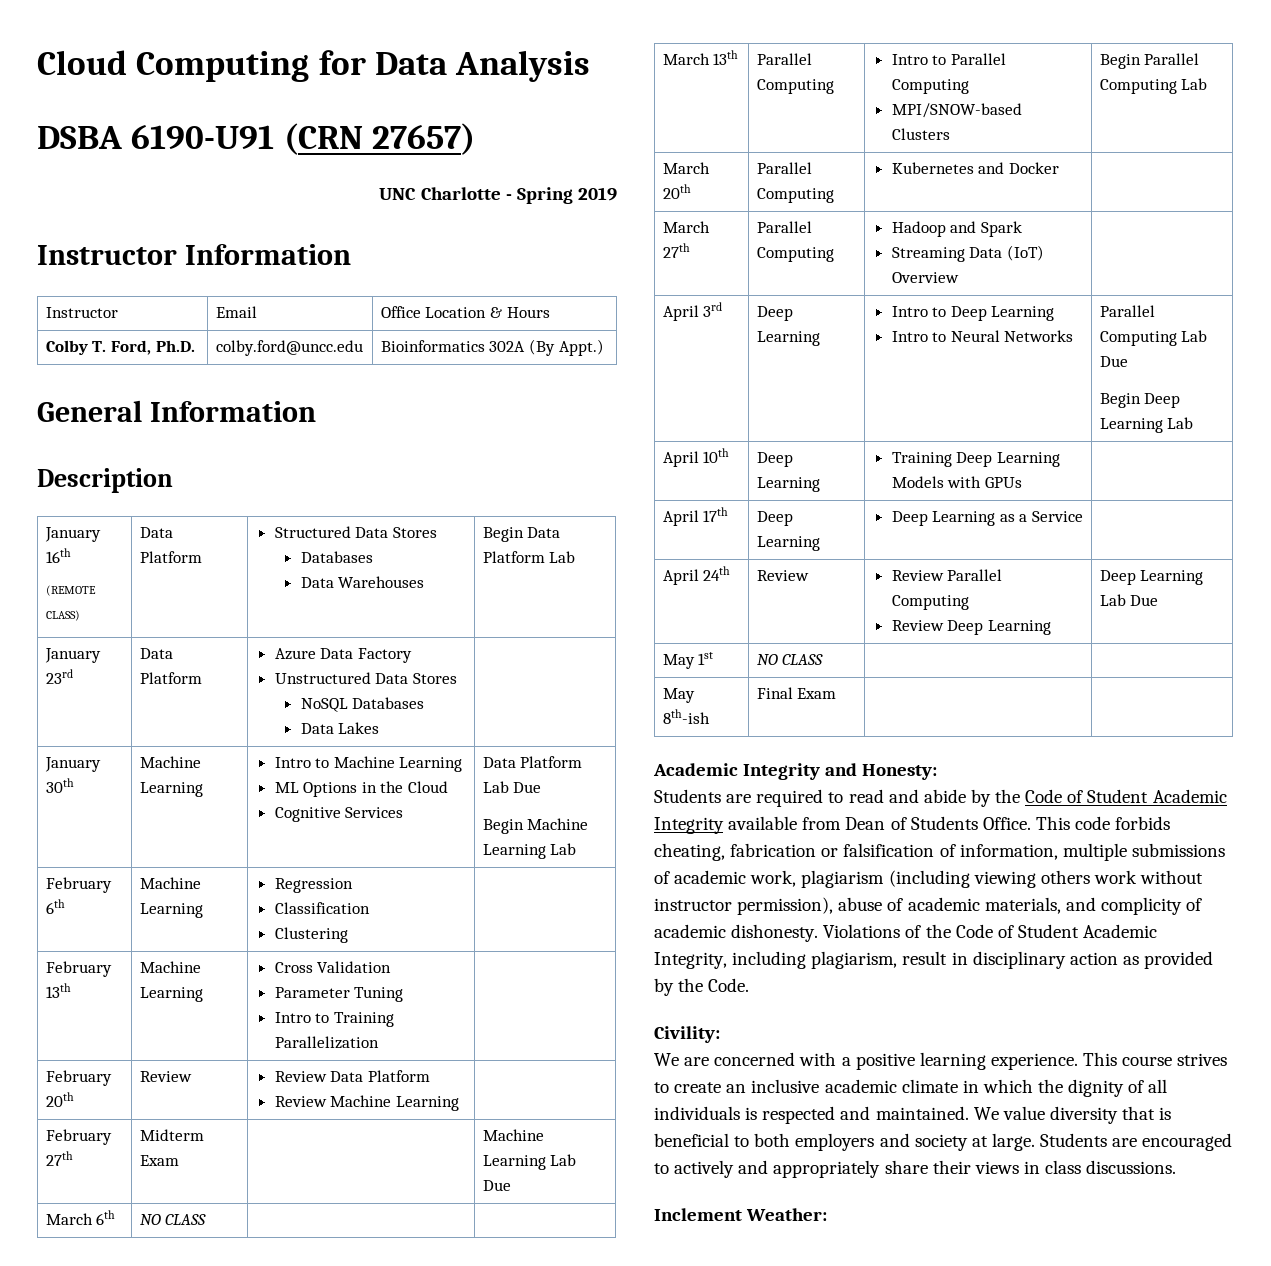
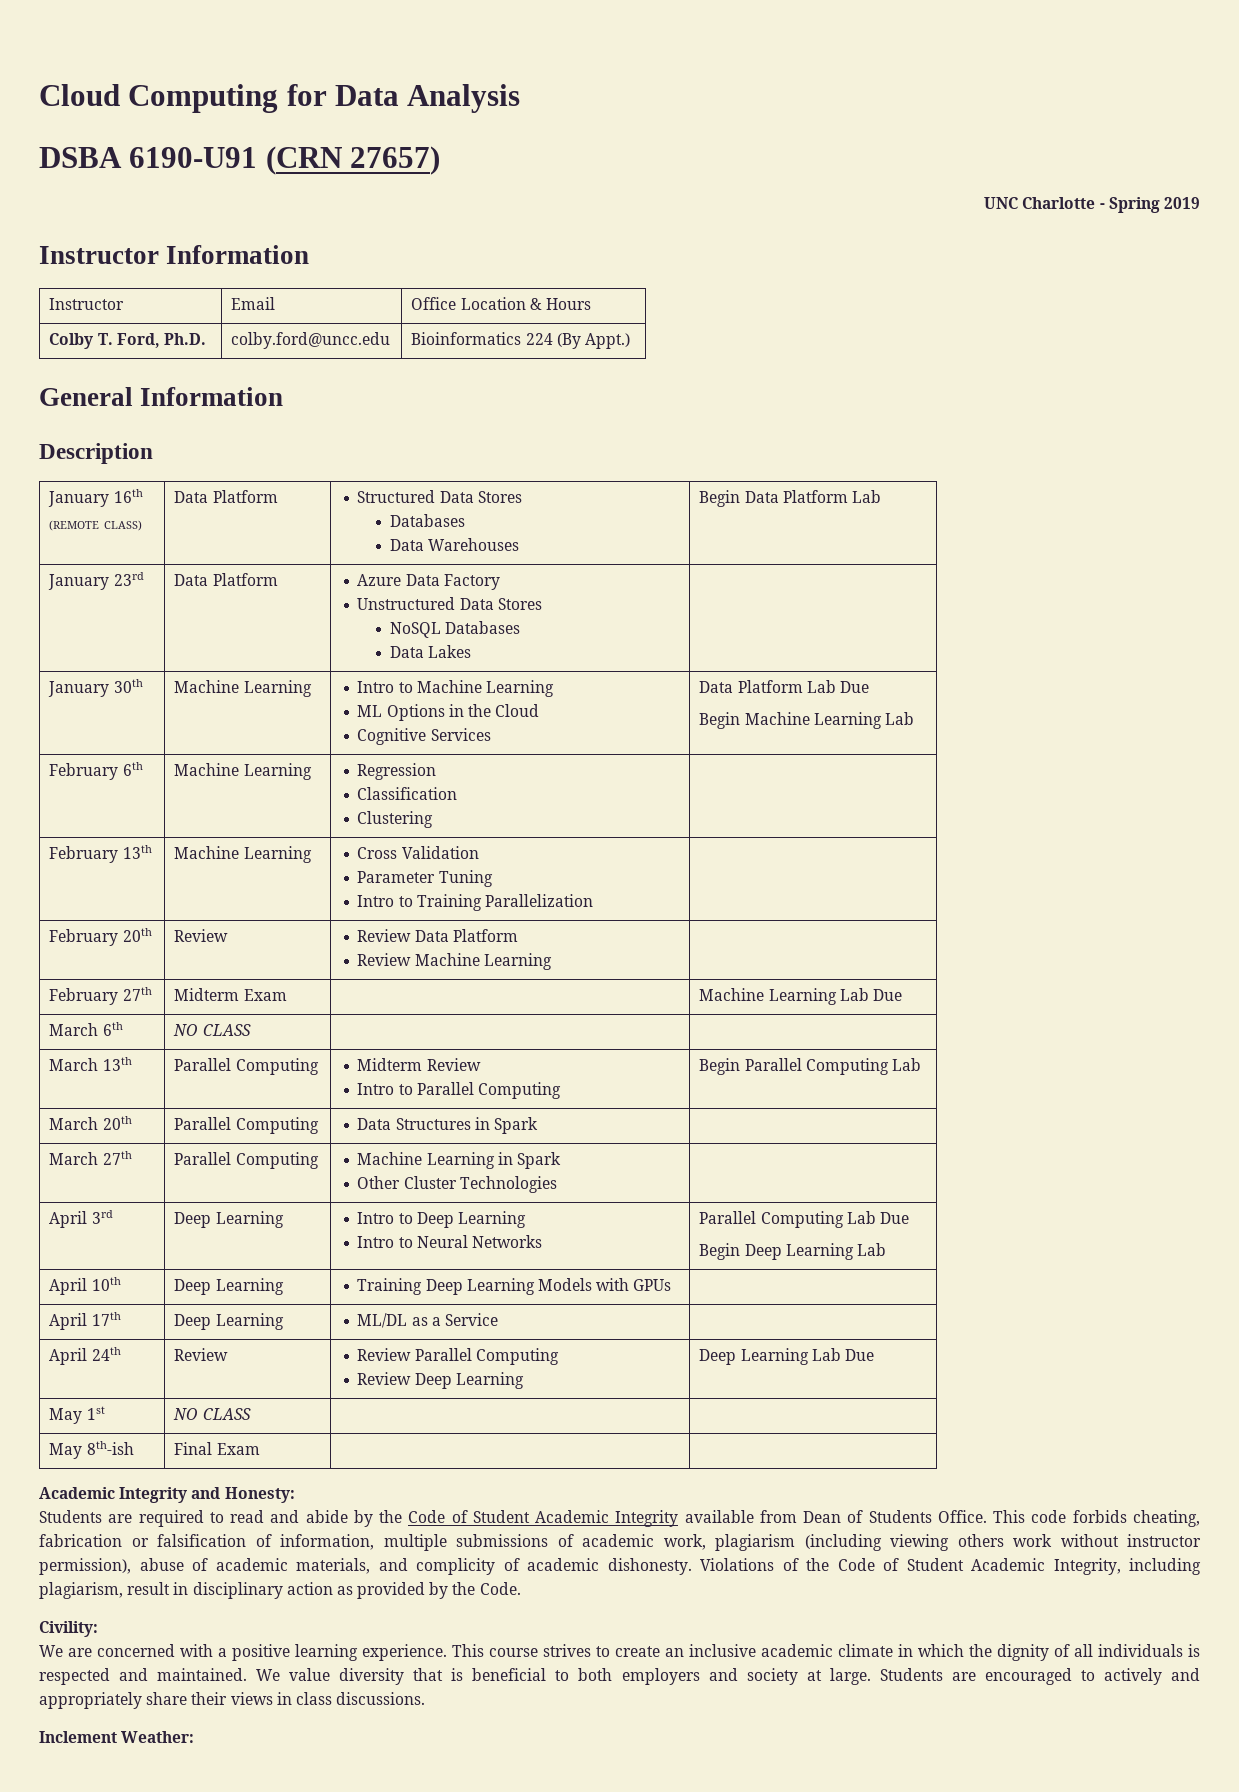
- Colby T. Ford, Ph.D. | colby.ford@uncc.edu | Bioinformatics 302A (By Appt.)
+ Colby T. Ford, Ph.D. | colby.ford@uncc.edu | Bioinformatics 224 (By Appt.)
- March 13th | Parallel Computing | Intro to Parallel Computing
- MPI/SNOW-based Clusters | Begin Parallel Computing Lab
+ March 13th | Parallel Computing | Midterm Review
+ Intro to Parallel Computing | Begin Parallel Computing Lab
- March 20th | Parallel Computing | Kubernetes and Docker |
+ March 20th | Parallel Computing | Data Structures in Spark |
- March 27th | Parallel Computing | Hadoop and Spark
- Streaming Data (IoT) Overview |
+ March 27th | Parallel Computing | Machine Learning in Spark
+ Other Cluster Technologies |
- April 17th | Deep Learning | Deep Learning as a Service |
+ April 17th | Deep Learning | ML/DL as a Service |

